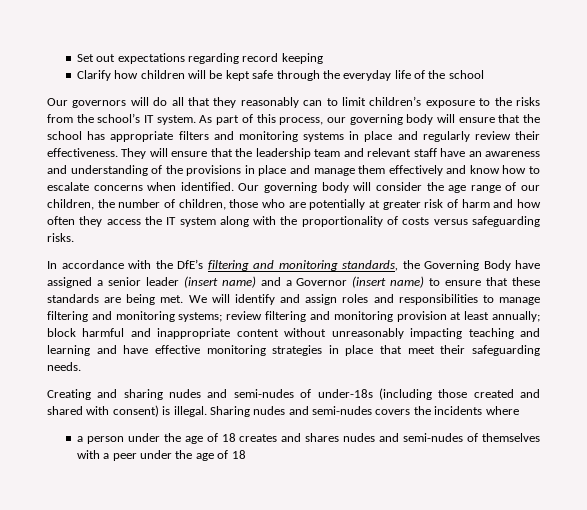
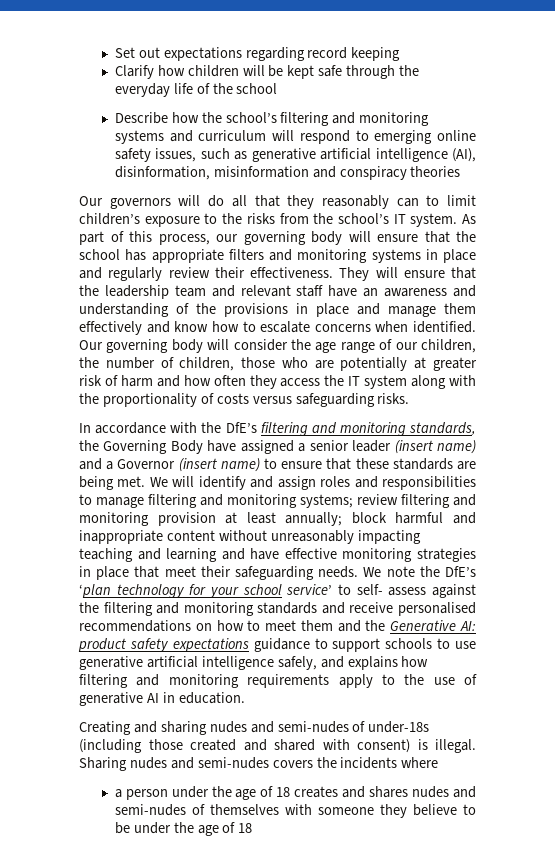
+ Describe how the school’s filtering and monitoring systems and curriculum will respond to emerging online safety issues, such as generative artificial intelligence (AI), disinformation, misinformation and conspiracy theories
+ We note the DfE’s ‘plan technology for your school service’ to self- assess against the filtering and monitoring standards and receive personalised recommendations on how to meet them and the Generative AI: product safety expectations guidance to support schools to use generative artificial intelligence safely, and explains how filtering and monitoring requirements apply to the use of generative AI in education.
- a person under the age of 18 creates and shares nudes and semi-nudes of themselves with a peer under the age of 18
+ a person under the age of 18 creates and shares nudes and semi-nudes of themselves with someone they believe to be under the age of 18

